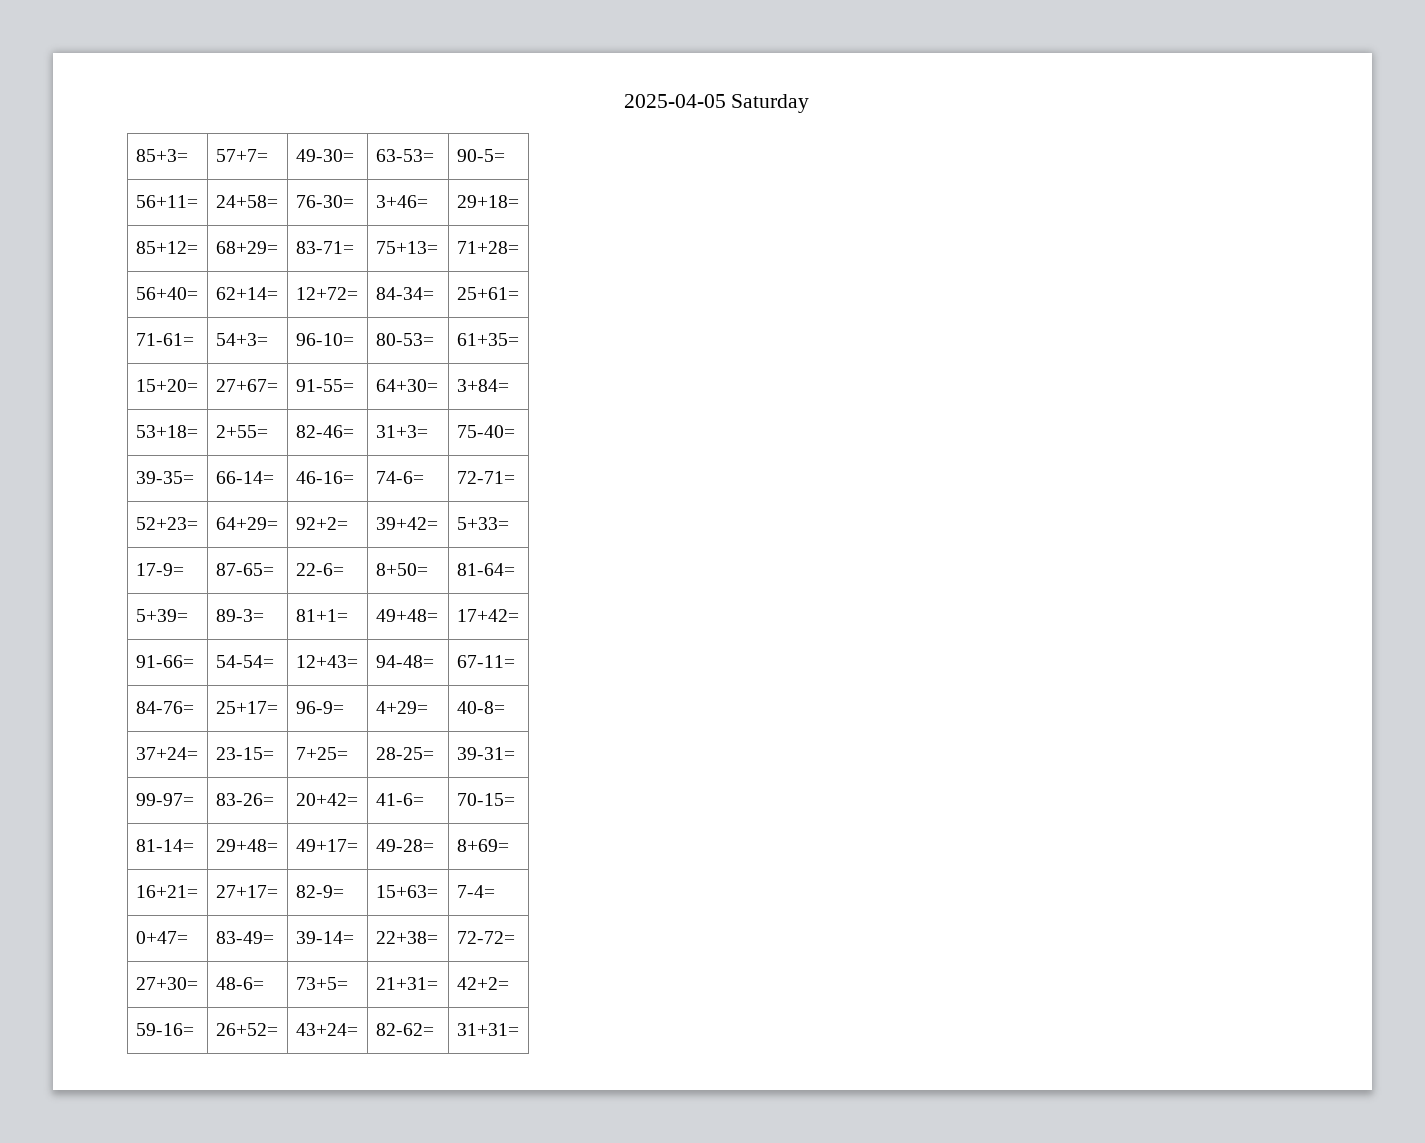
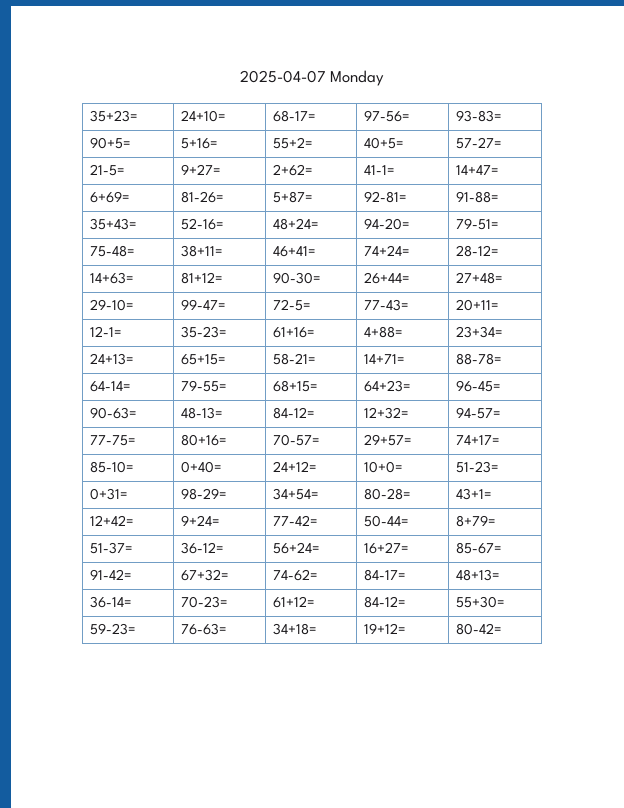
- 2025-04-05 Saturday
- 85+3= | 57+7= | 49-30= | 63-53= | 90-5=
- 56+11= | 24+58= | 76-30= | 3+46= | 29+18=
- 85+12= | 68+29= | 83-71= | 75+13= | 71+28=
- 56+40= | 62+14= | 12+72= | 84-34= | 25+61=
- 71-61= | 54+3= | 96-10= | 80-53= | 61+35=
- 15+20= | 27+67= | 91-55= | 64+30= | 3+84=
- 53+18= | 2+55= | 82-46= | 31+3= | 75-40=
- 39-35= | 66-14= | 46-16= | 74-6= | 72-71=
- 52+23= | 64+29= | 92+2= | 39+42= | 5+33=
- 17-9= | 87-65= | 22-6= | 8+50= | 81-64=
- 5+39= | 89-3= | 81+1= | 49+48= | 17+42=
- 91-66= | 54-54= | 12+43= | 94-48= | 67-11=
- 84-76= | 25+17= | 96-9= | 4+29= | 40-8=
- 37+24= | 23-15= | 7+25= | 28-25= | 39-31=
- 99-97= | 83-26= | 20+42= | 41-6= | 70-15=
- 81-14= | 29+48= | 49+17= | 49-28= | 8+69=
- 16+21= | 27+17= | 82-9= | 15+63= | 7-4=
- 0+47= | 83-49= | 39-14= | 22+38= | 72-72=
- 27+30= | 48-6= | 73+5= | 21+31= | 42+2=
- 59-16= | 26+52= | 43+24= | 82-62= | 31+31=
+ 2025-04-07 Monday
+ 35+23= | 24+10= | 68-17= | 97-56= | 93-83=
+ 90+5= | 5+16= | 55+2= | 40+5= | 57-27=
+ 21-5= | 9+27= | 2+62= | 41-1= | 14+47=
+ 6+69= | 81-26= | 5+87= | 92-81= | 91-88=
+ 35+43= | 52-16= | 48+24= | 94-20= | 79-51=
+ 75-48= | 38+11= | 46+41= | 74+24= | 28-12=
+ 14+63= | 81+12= | 90-30= | 26+44= | 27+48=
+ 29-10= | 99-47= | 72-5= | 77-43= | 20+11=
+ 12-1= | 35-23= | 61+16= | 4+88= | 23+34=
+ 24+13= | 65+15= | 58-21= | 14+71= | 88-78=
+ 64-14= | 79-55= | 68+15= | 64+23= | 96-45=
+ 90-63= | 48-13= | 84-12= | 12+32= | 94-57=
+ 77-75= | 80+16= | 70-57= | 29+57= | 74+17=
+ 85-10= | 0+40= | 24+12= | 10+0= | 51-23=
+ 0+31= | 98-29= | 34+54= | 80-28= | 43+1=
+ 12+42= | 9+24= | 77-42= | 50-44= | 8+79=
+ 51-37= | 36-12= | 56+24= | 16+27= | 85-67=
+ 91-42= | 67+32= | 74-62= | 84-17= | 48+13=
+ 36-14= | 70-23= | 61+12= | 84-12= | 55+30=
+ 59-23= | 76-63= | 34+18= | 19+12= | 80-42=

